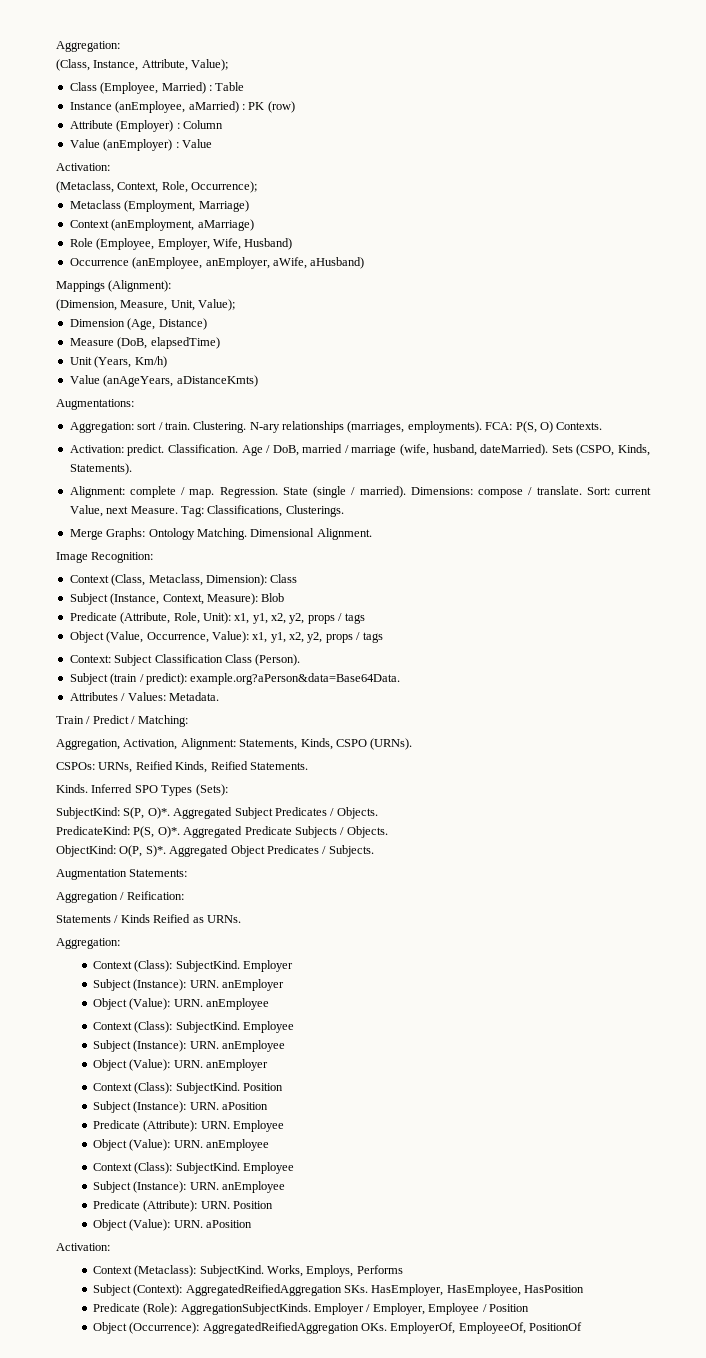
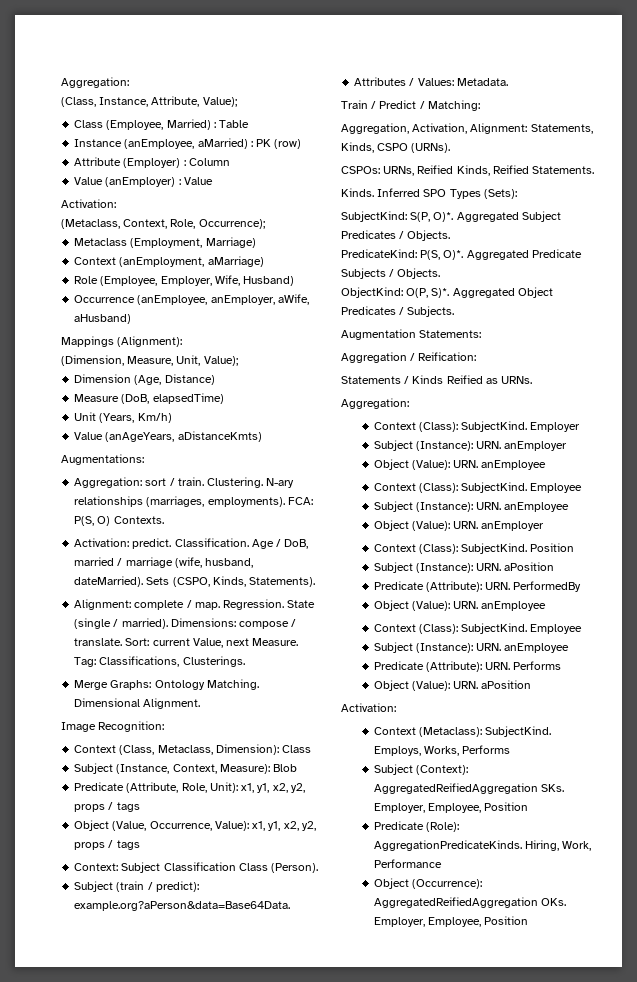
- Predicate (Attribute): URN. Employee
+ Predicate (Attribute): URN. PerformedBy
- Predicate (Attribute): URN. Position
+ Predicate (Attribute): URN. Performs
- Works, Employs, Performs
+ Employs, Works, Performs
- Subject (Context): AggregatedReifiedAggregation SKs. HasEmployer, HasEmployee, HasPosition
+ Subject (Context): AggregatedReifiedAggregation SKs. Employer, Employee, Position
- Predicate (Role): AggregationSubjectKinds. Employer / Employer, Employee / Position
+ Predicate (Role): AggregationPredicateKinds. Hiring, Work, Performance
- Object (Occurrence): AggregatedReifiedAggregation OKs. EmployerOf, EmployeeOf, PositionOf
+ Object (Occurrence): AggregatedReifiedAggregation OKs. Employer, Employee, Position

